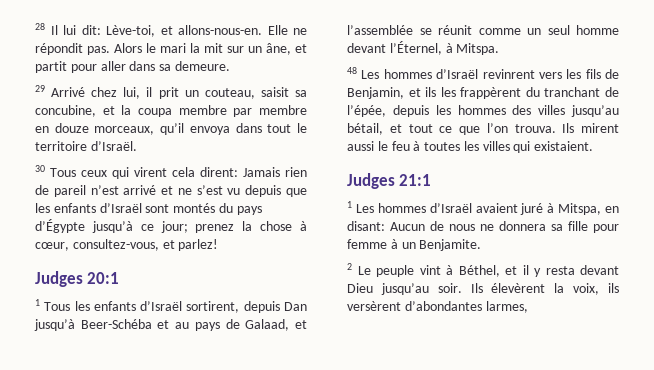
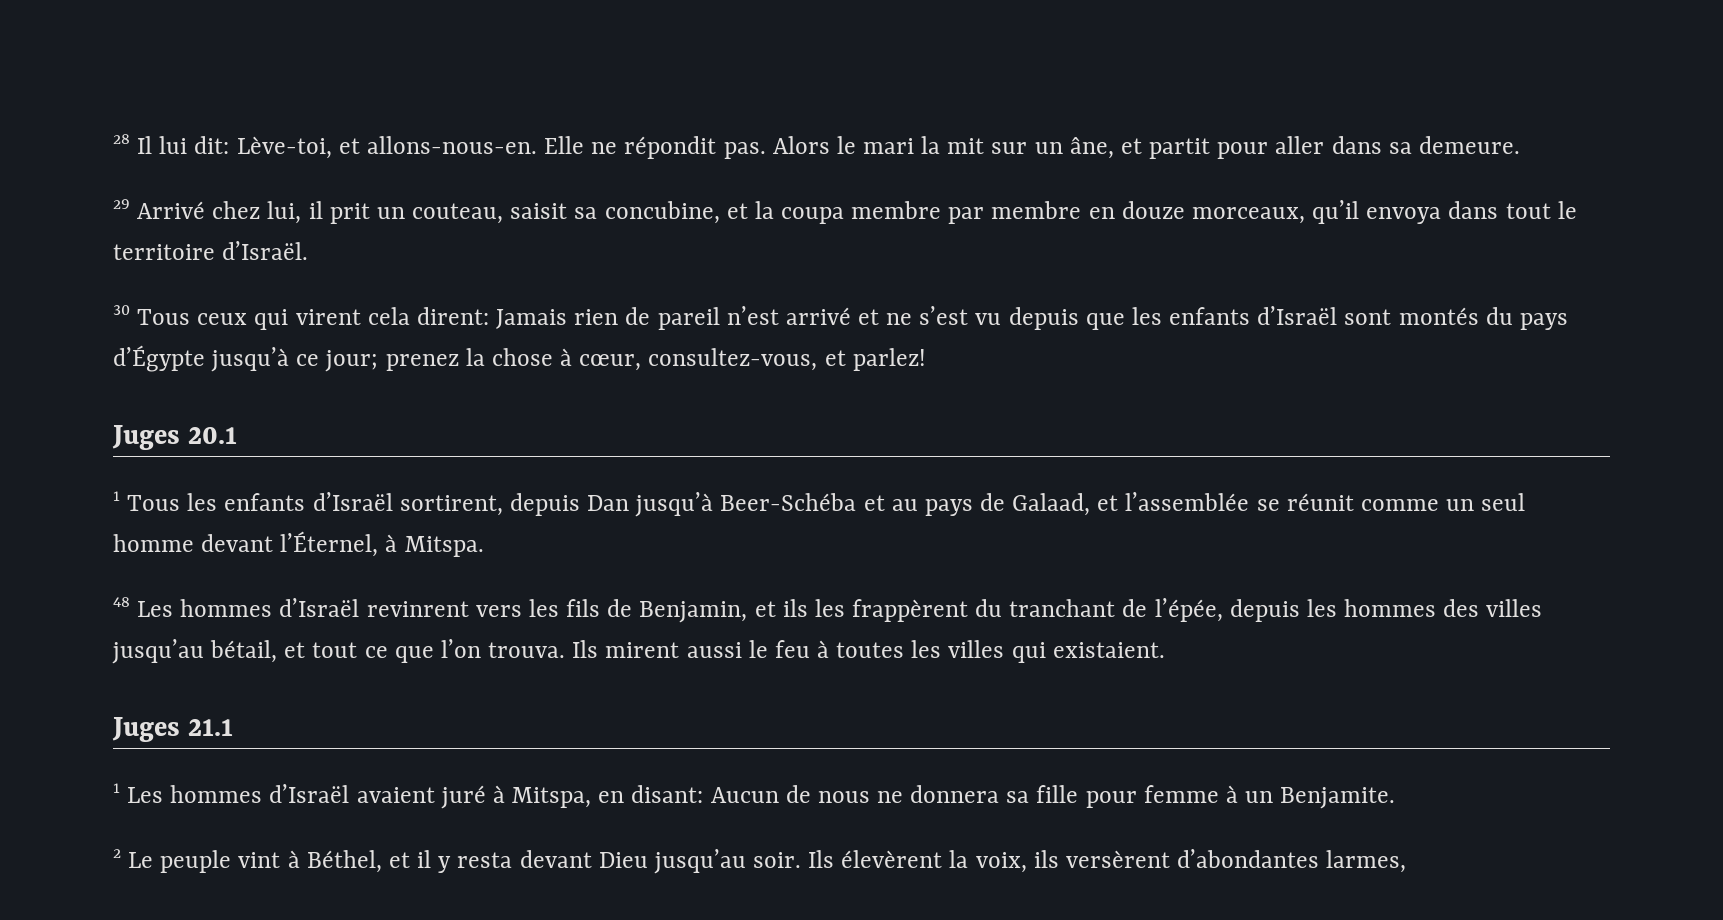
- Judges 20:1
+ Juges 20.1
- Judges 21:1
+ Juges 21.1

